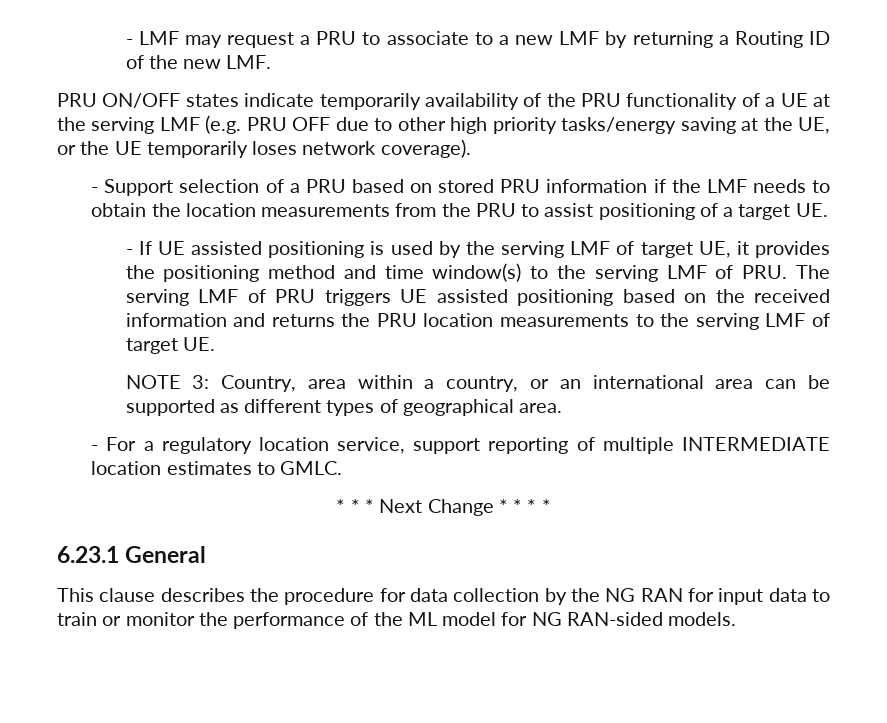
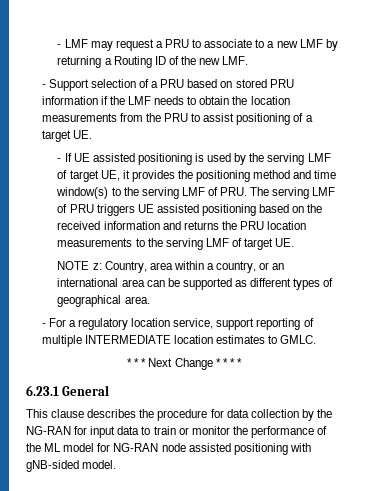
- PRU ON/OFF states indicate temporarily availability of the PRU functionality of a UE at the serving LMF (e.g. PRU OFF due to other high priority tasks/energy saving at the UE, or the UE temporarily loses network coverage).
- NOTE 3: Country, area within a country, or an international area can be supported as different types of geographical area.
+ NOTE z: Country, area within a country, or an international area can be supported as different types of geographical area.
- This clause describes the procedure for data collection by the NG RAN for input data to train or monitor the performance of the ML model for NG RAN-sided models.
+ This clause describes the procedure for data collection by the NG-RAN for input data to train or monitor the performance of the ML model for NG-RAN node assisted positioning with gNB-sided model.

